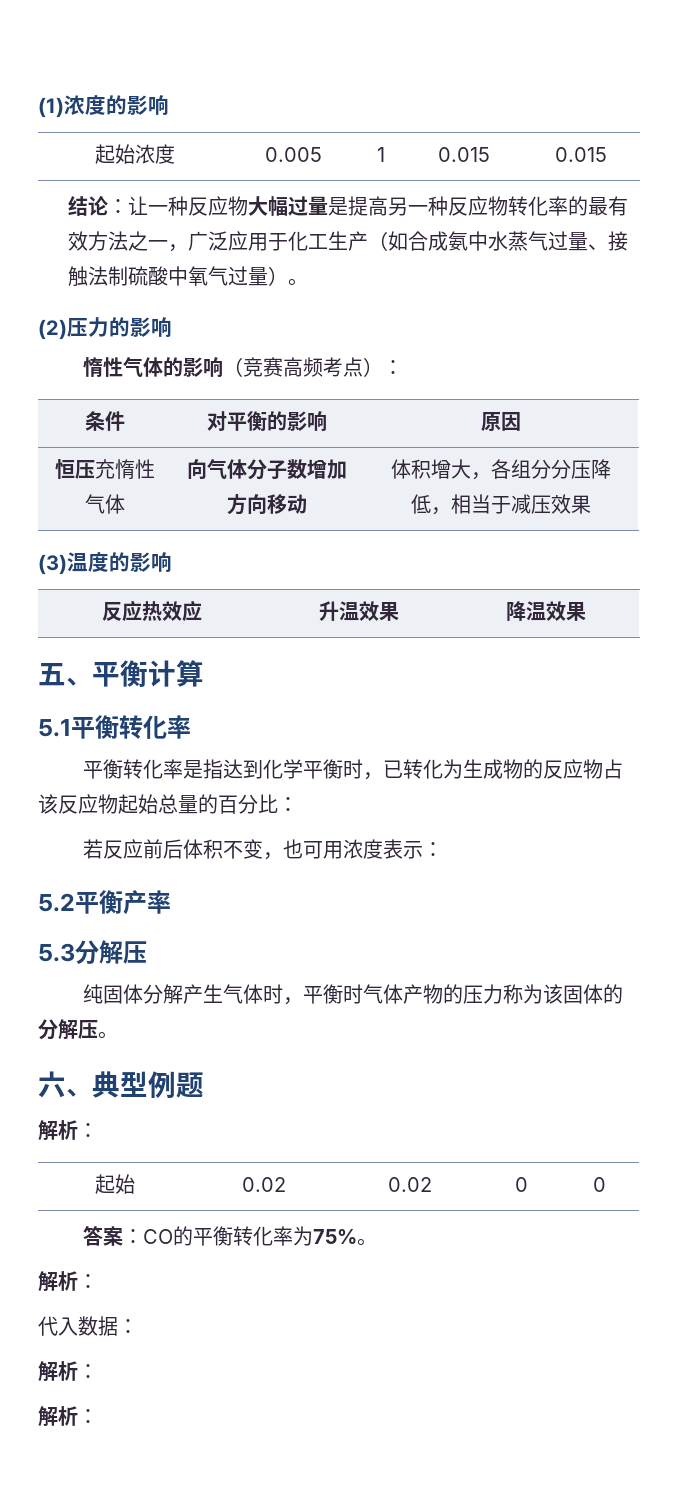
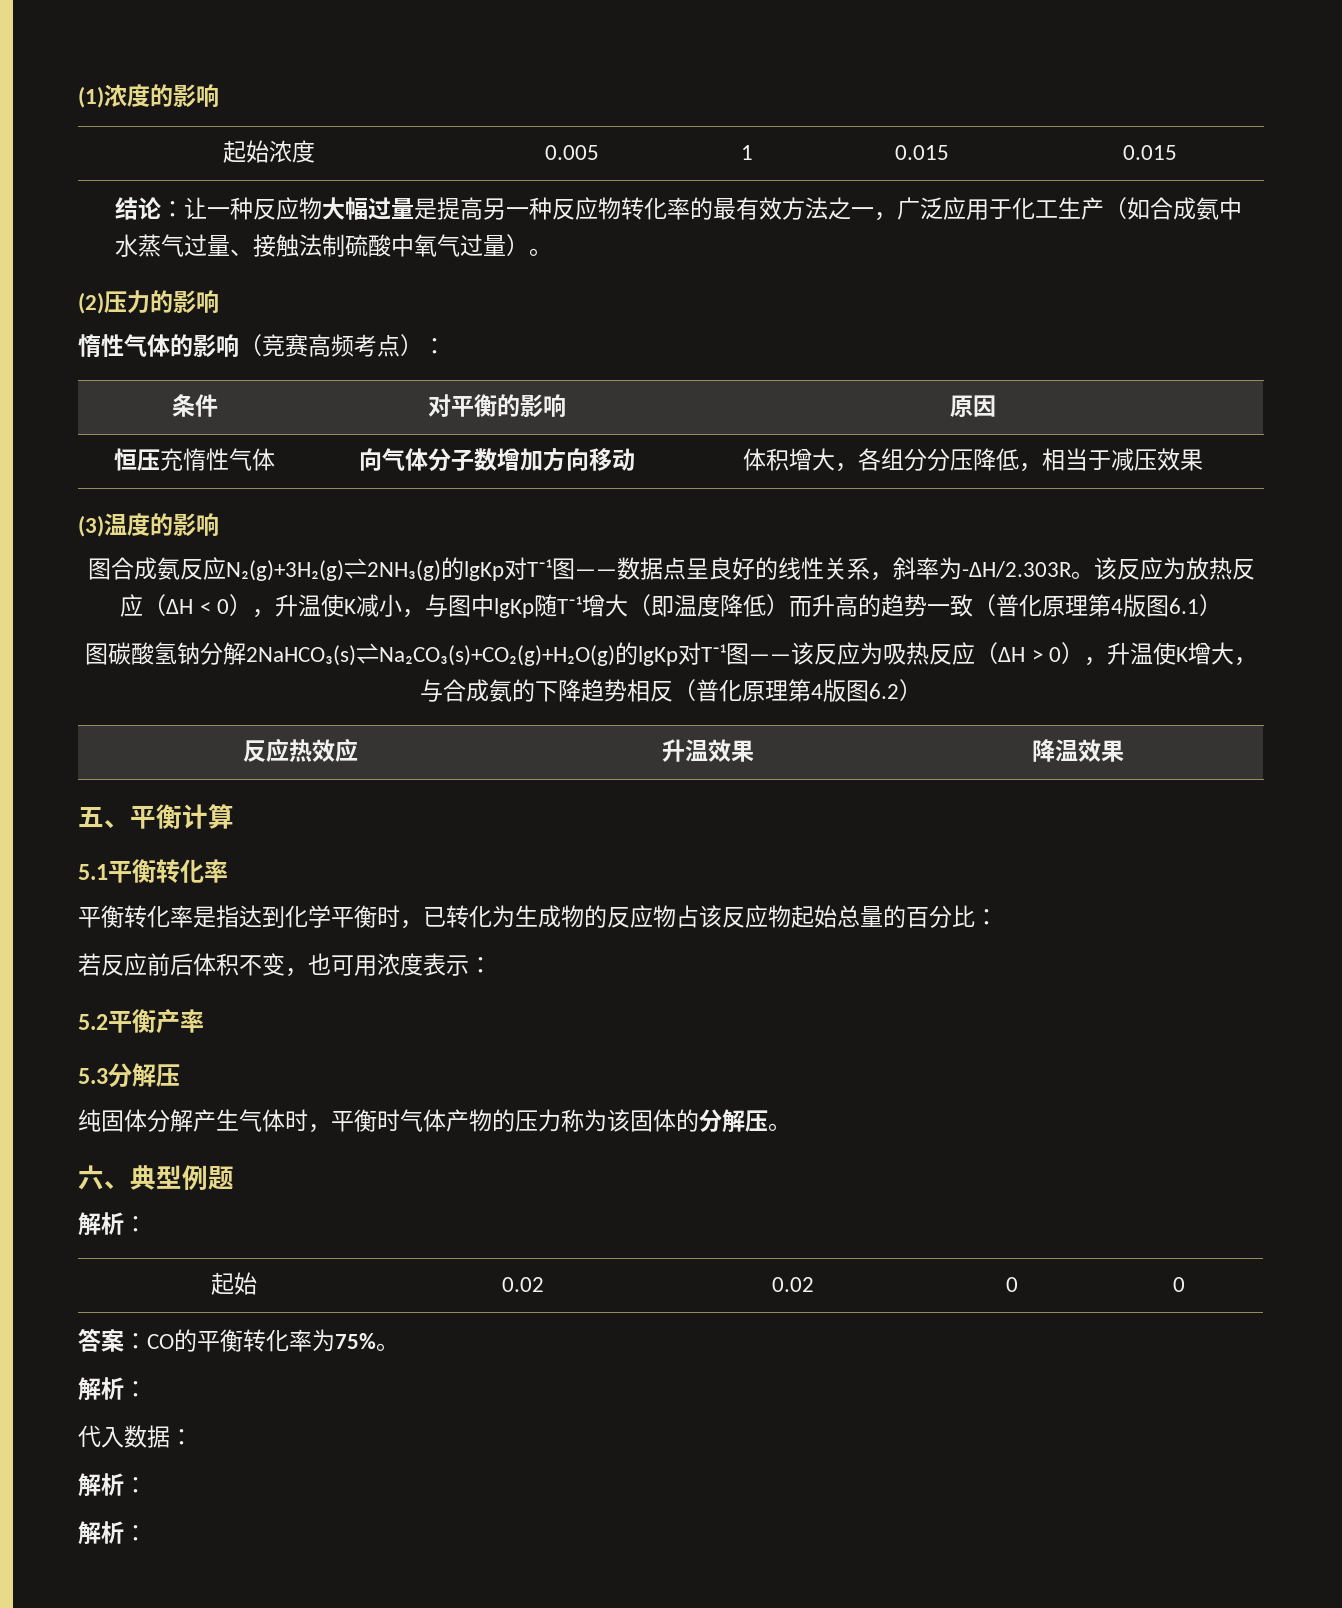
+ 图合成氨反应N₂(g)+3H₂(g)⇌2NH₃(g)的lgKp对T⁻¹图——数据点呈良好的线性关系，斜率为-ΔH/2.303R。该反应为放热反应（ΔH < 0），升温使K减小，与图中lgKp随T⁻¹增大（即温度降低）而升高的趋势一致（普化原理第4版图6.1）
+ 图碳酸氢钠分解2NaHCO₃(s)⇌Na₂CO₃(s)+CO₂(g)+H₂O(g)的lgKp对T⁻¹图——该反应为吸热反应（ΔH > 0），升温使K增大，与合成氨的下降趋势相反（普化原理第4版图6.2）

